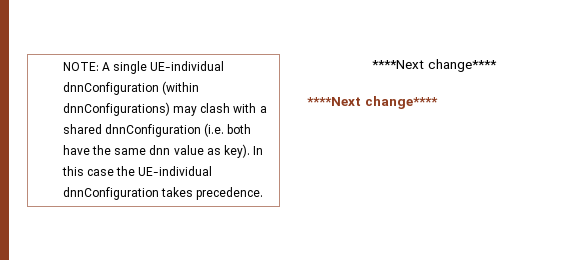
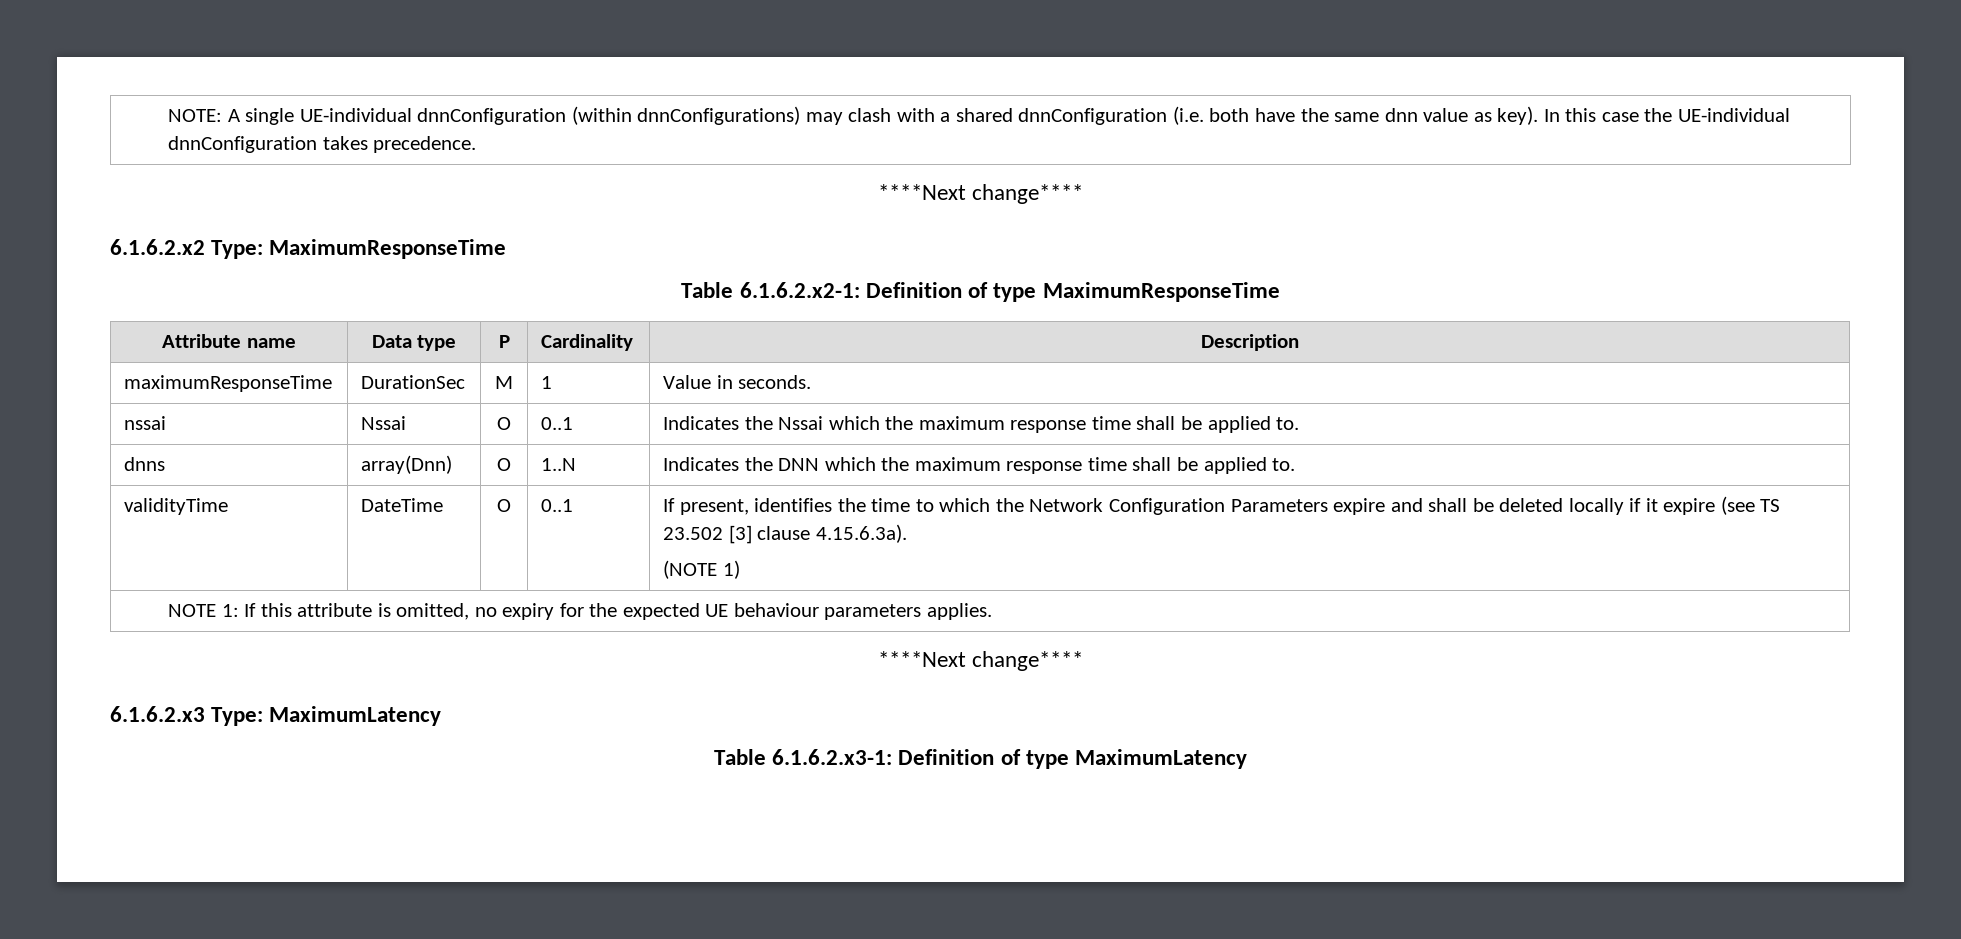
  NOTE: A single UE-individual dnnConfiguration (within dnnConfigurations) may clash with a shared dnnConfiguration (i.e. both have the same dnn value as key). In this case the UE-individual dnnConfiguration takes precedence.
  ****Next change****
+ 6.1.6.2.x2 Type: MaximumResponseTime
+ Table 6.1.6.2.x2-1: Definition of type MaximumResponseTime
+ Attribute name | Data type | P | Cardinality | Description
+ maximumResponseTime | DurationSec | M | 1 | Value in seconds.
+ nssai | Nssai | O | 0..1 | Indicates the Nssai which the maximum response time shall be applied to.
+ dnns | array(Dnn) | O | 1..N | Indicates the DNN which the maximum response time shall be applied to.
+ validityTime | DateTime | O | 0..1 | If present, identifies the time to which the Network Configuration Parameters expire and shall be deleted locally if it expire (see TS 23.502 [3] clause 4.15.6.3a).
+ (NOTE 1)
+ NOTE 1: If this attribute is omitted, no expiry for the expected UE behaviour parameters applies.
  ****Next change****
+ 6.1.6.2.x3 Type: MaximumLatency
+ Table 6.1.6.2.x3-1: Definition of type MaximumLatency

